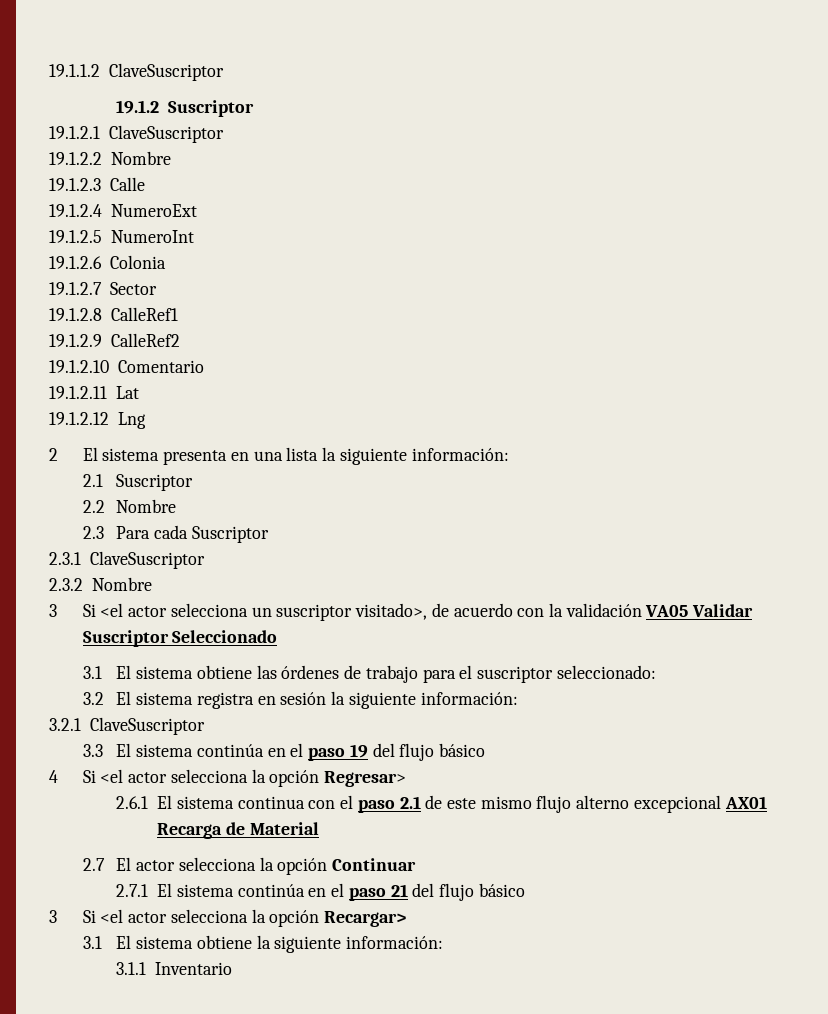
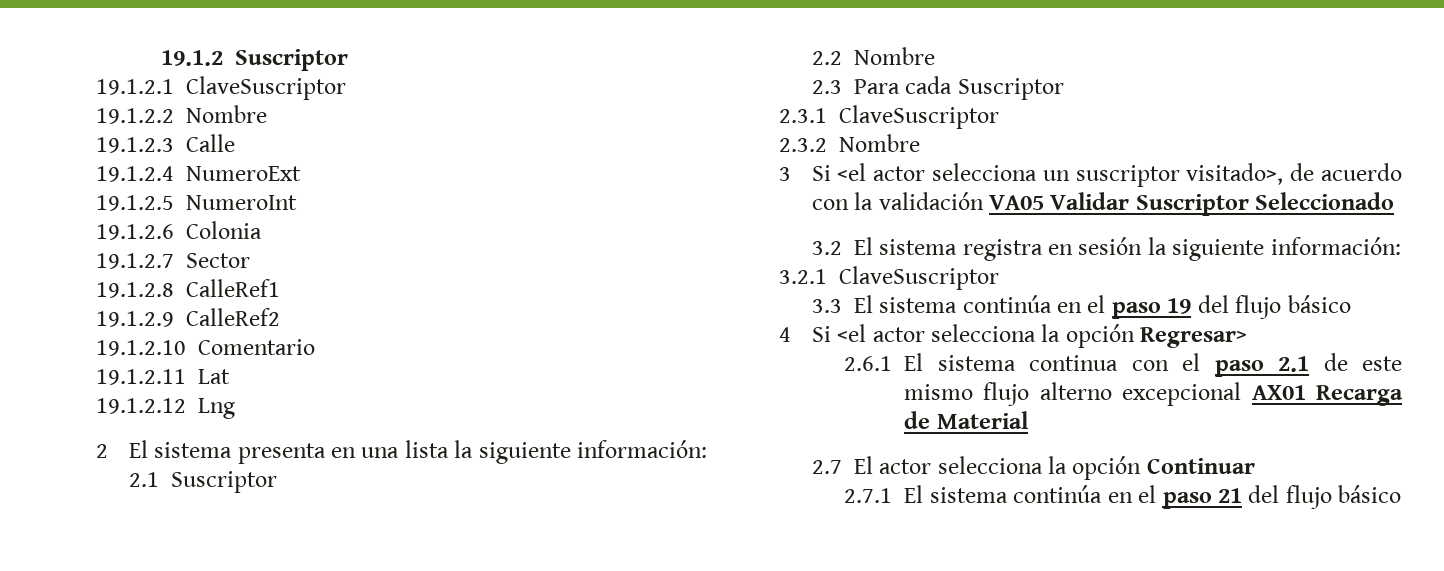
- 19.1.1.2 ClaveSuscriptor
- 3.1 El sistema obtiene las órdenes de trabajo para el suscriptor seleccionado:
- 3 Si <el actor selecciona la opción Recargar>
- 3.1 El sistema obtiene la siguiente información:
- 3.1.1 Inventario

